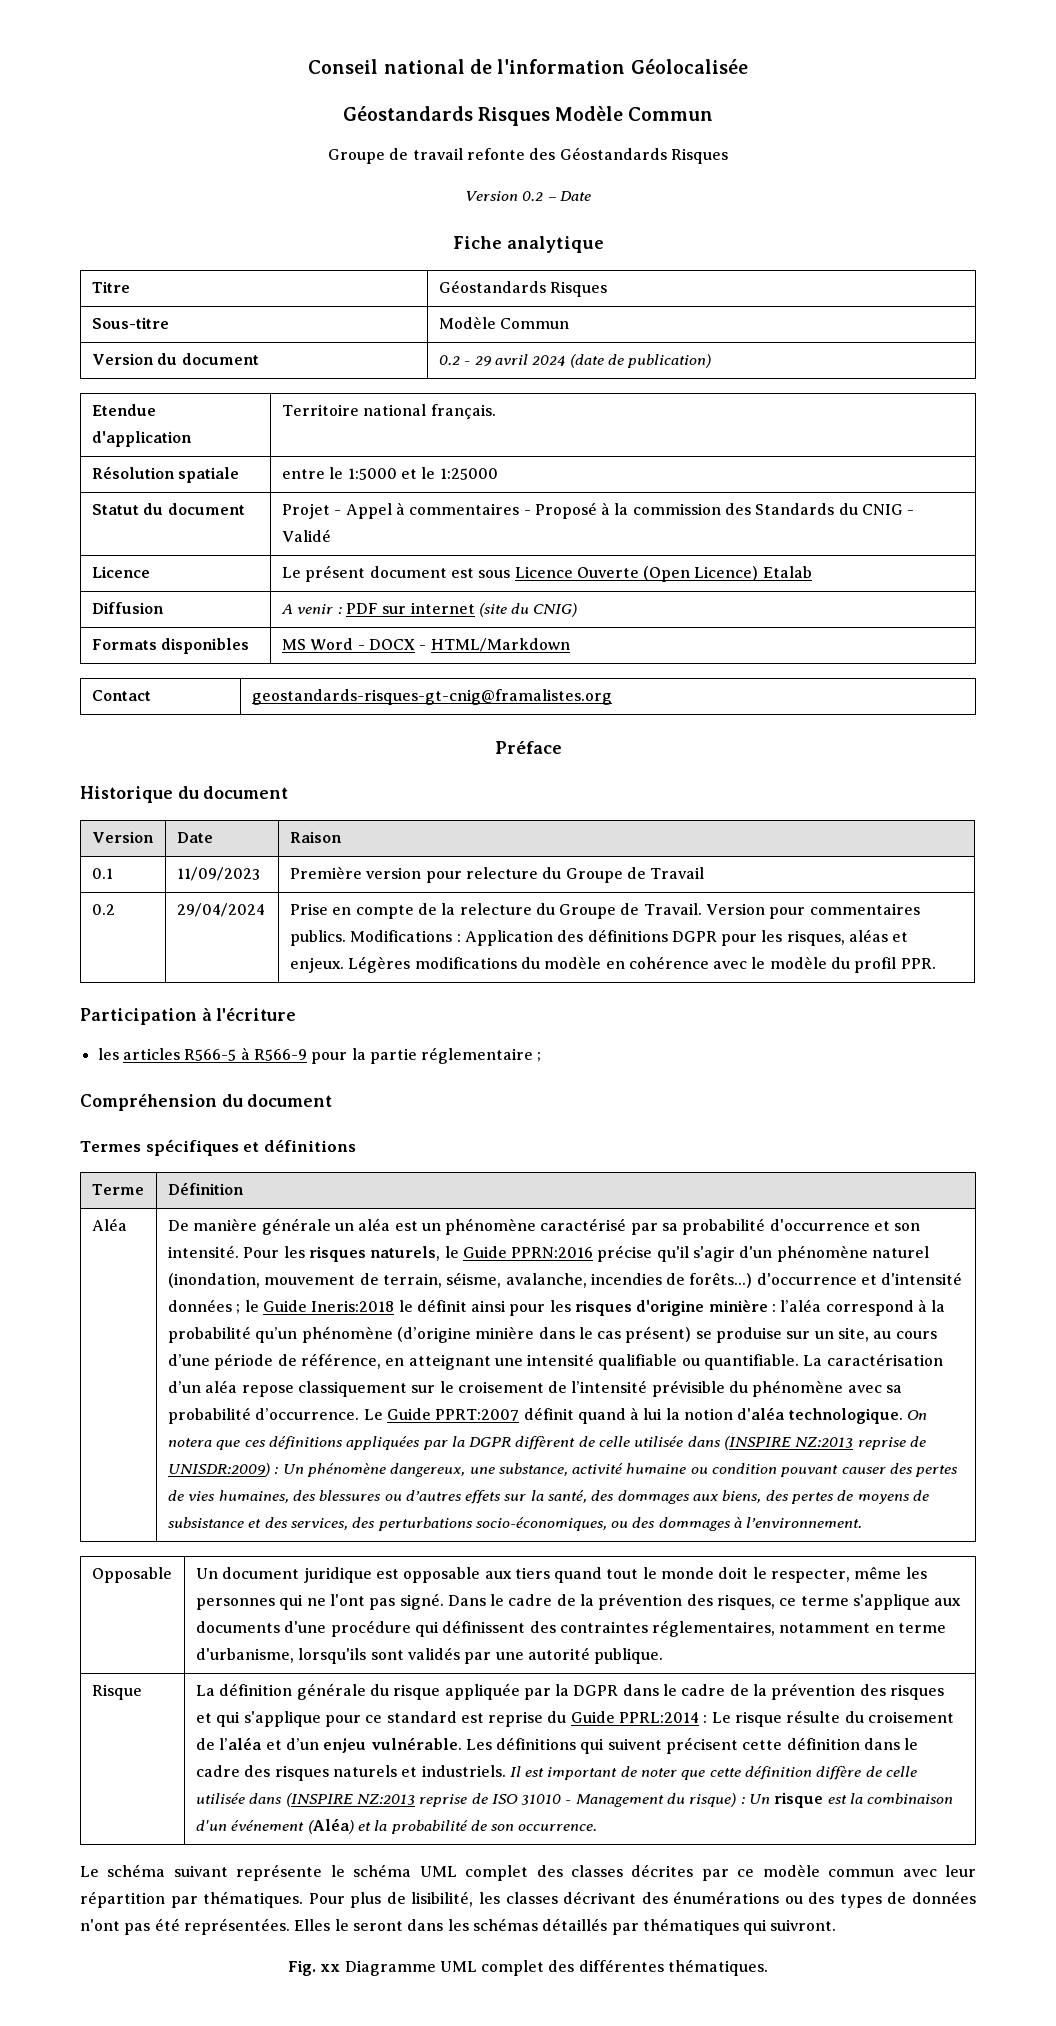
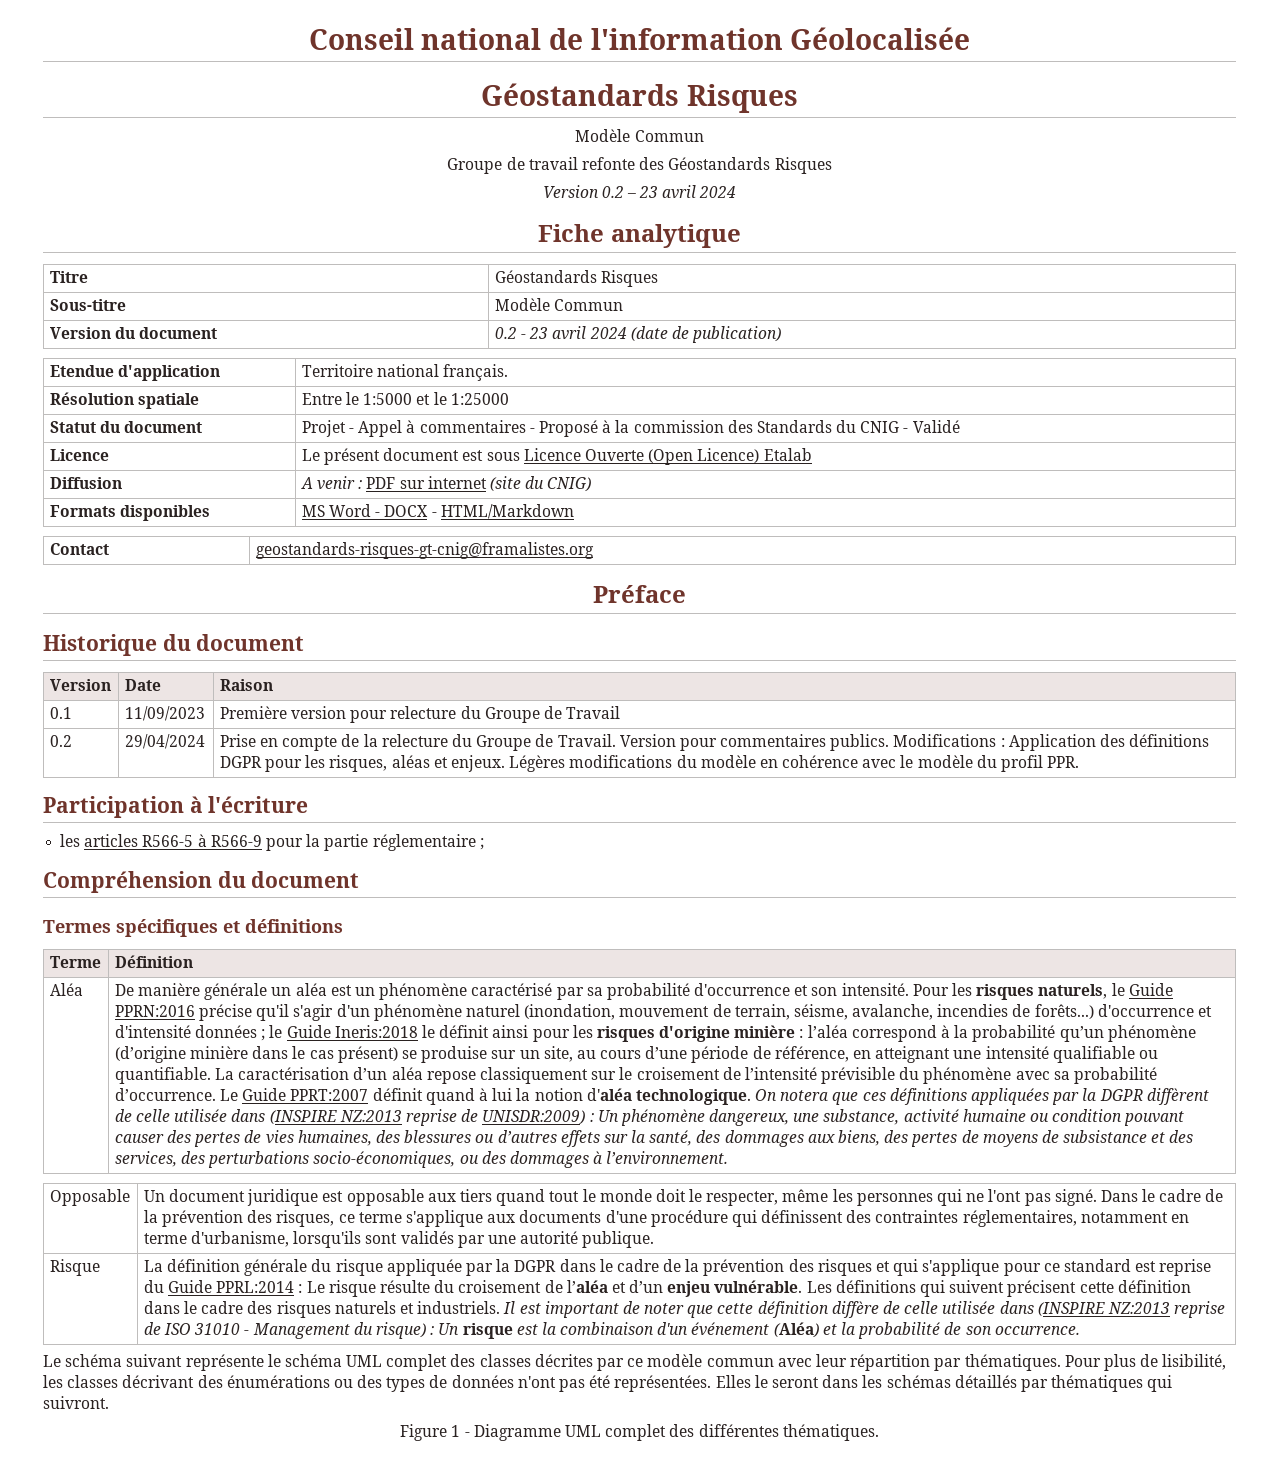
  Conseil national de l'information Géolocalisée
- Géostandards Risques Modèle Commun
+ Géostandards Risques
+ Modèle Commun
- Version 0.2 – Date
+ Version 0.2 – 23 avril 2024
- Version du document | 0.2 - 29 avril 2024 (date de publication)
+ Version du document | 0.2 - 23 avril 2024 (date de publication)
- Résolution spatiale | entre le 1:5000 et le 1:25000
+ Résolution spatiale | Entre le 1:5000 et le 1:25000
- Fig. xx Diagramme UML complet des différentes thématiques.
+ Figure 1 - Diagramme UML complet des différentes thématiques.

